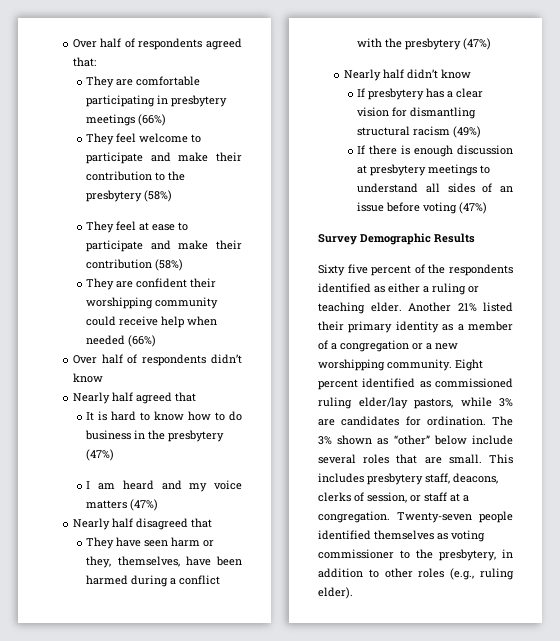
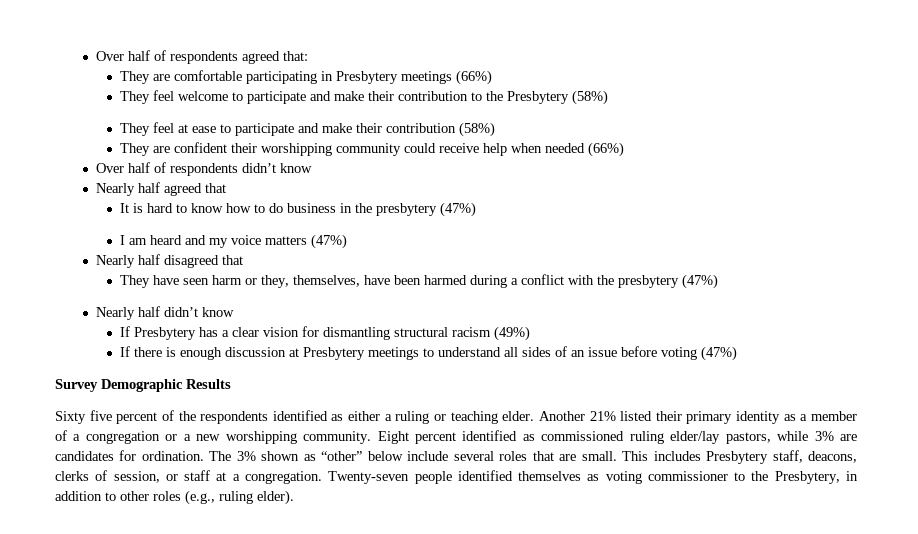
- They are comfortable participating in presbytery meetings (66%)
+ They are comfortable participating in Presbytery meetings (66%)
- They feel welcome to participate and make their contribution to the presbytery (58%)
+ They feel welcome to participate and make their contribution to the Presbytery (58%)
- If presbytery has a clear vision for dismantling structural racism (49%)
+ If Presbytery has a clear vision for dismantling structural racism (49%)
- If there is enough discussion at presbytery meetings to understand all sides of an issue before voting (47%)
+ If there is enough discussion at Presbytery meetings to understand all sides of an issue before voting (47%)
- This includes presbytery staff, deacons, clerks of session, or staff at a congregation.
+ This includes Presbytery staff, deacons, clerks of session, or staff at a congregation.
- Twenty-seven people identified themselves as voting commissioner to the presbytery, in addition to other roles (e.g., ruling elder).
+ Twenty-seven people identified themselves as voting commissioner to the Presbytery, in addition to other roles (e.g., ruling elder).

